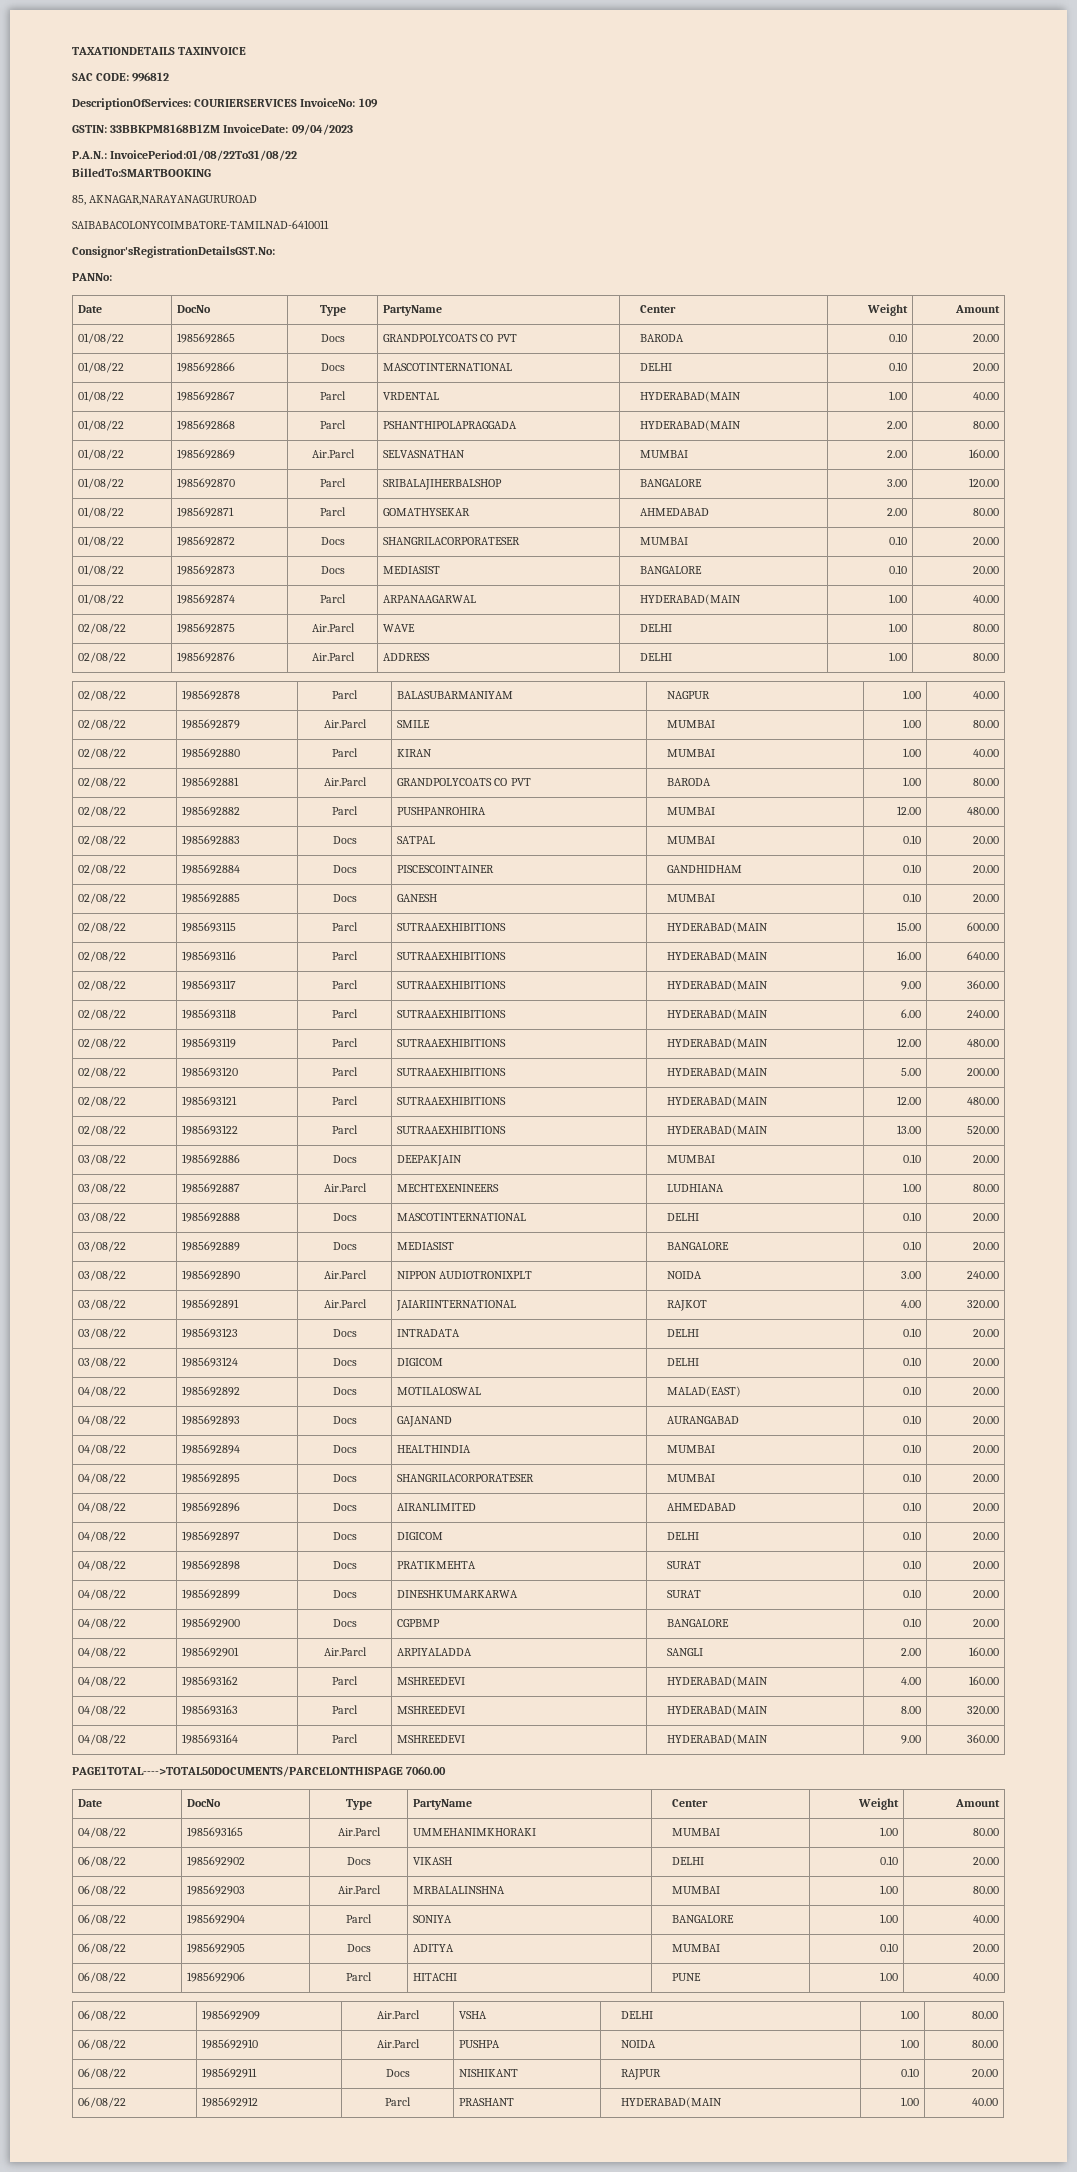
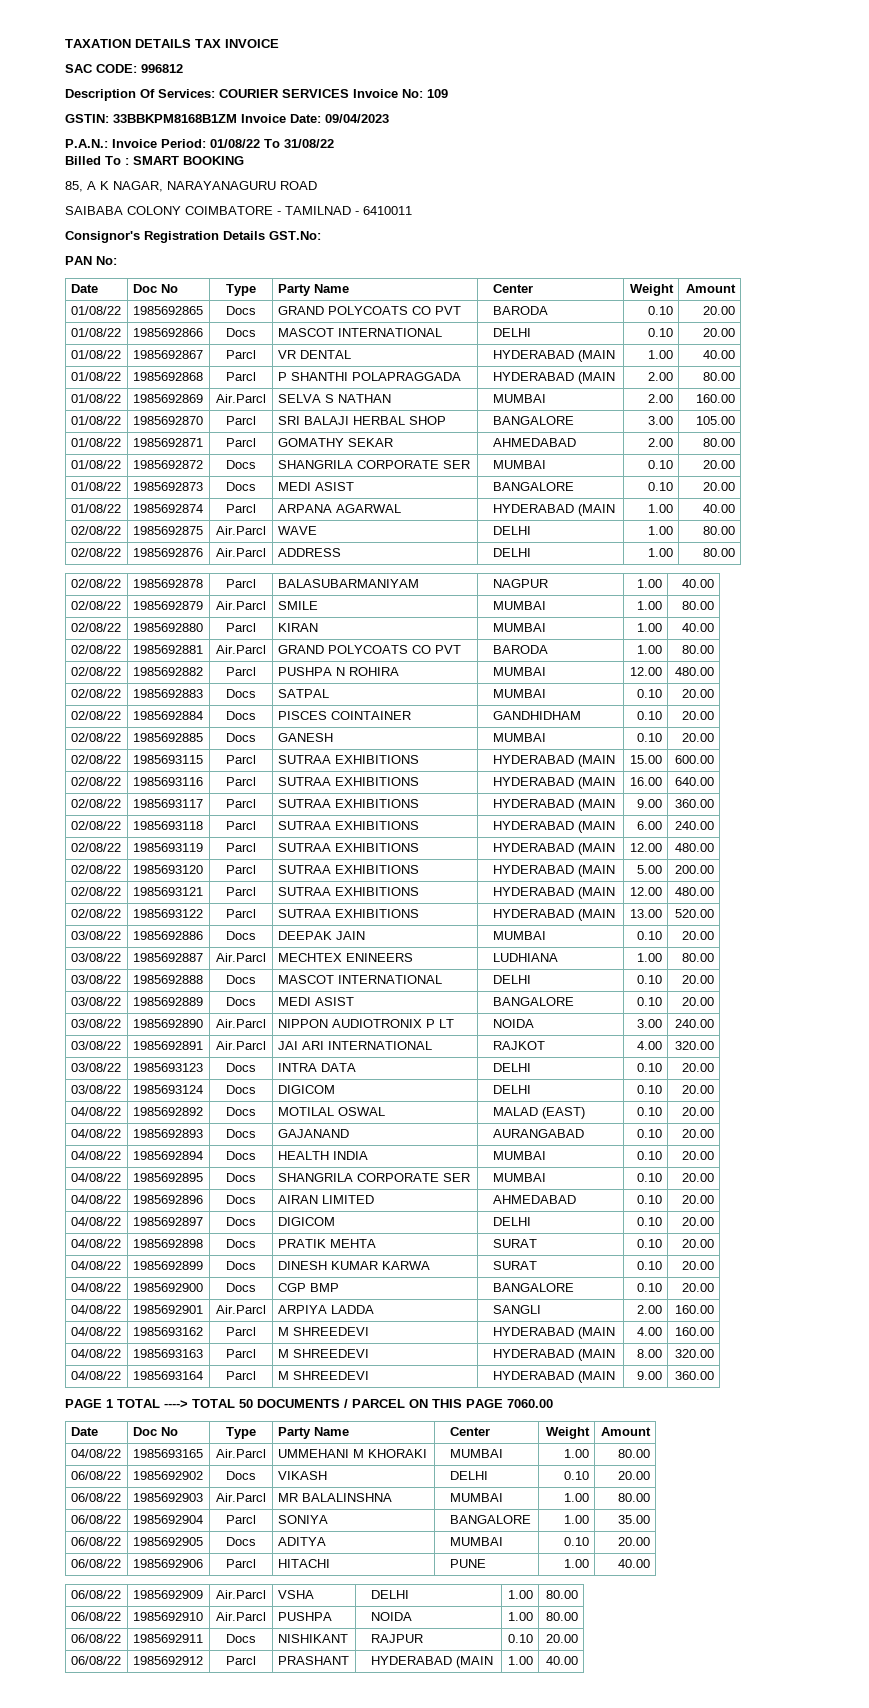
- TAXATIONDETAILS TAXINVOICE
+ TAXATION DETAILS TAX INVOICE
- DescriptionOfServices: COURIERSERVICES InvoiceNo: 109
+ Description Of Services: COURIER SERVICES Invoice No: 109
- GSTIN: 33BBKPM8168B1ZM InvoiceDate: 09/04/2023
+ GSTIN: 33BBKPM8168B1ZM Invoice Date: 09/04/2023
- P.A.N.: InvoicePeriod:01/08/22To31/08/22
- BilledTo:SMARTBOOKING
- 85, AKNAGAR,NARAYANAGURUROAD
- SAIBABACOLONYCOIMBATORE-TAMILNAD-6410011
- Consignor'sRegistrationDetailsGST.No:
- PANNo:
- Date | DocNo | Type | PartyName | Center | Weight | Amount
+ P.A.N.: Invoice Period: 01/08/22 To 31/08/22
+ Billed To : SMART BOOKING
+ 85, A K NAGAR, NARAYANAGURU ROAD
+ SAIBABA COLONY COIMBATORE - TAMILNAD - 6410011
+ Consignor's Registration Details GST.No:
+ PAN No:
+ Date | Doc No | Type | Party Name | Center | Weight | Amount
- 01/08/22 | 1985692865 | Docs | GRANDPOLYCOATS CO PVT | BARODA | 0.10 | 20.00
+ 01/08/22 | 1985692865 | Docs | GRAND POLYCOATS CO PVT | BARODA | 0.10 | 20.00
- 01/08/22 | 1985692866 | Docs | MASCOTINTERNATIONAL | DELHI | 0.10 | 20.00
+ 01/08/22 | 1985692866 | Docs | MASCOT INTERNATIONAL | DELHI | 0.10 | 20.00
- 01/08/22 | 1985692867 | Parcl | VRDENTAL | HYDERABAD(MAIN | 1.00 | 40.00
+ 01/08/22 | 1985692867 | Parcl | VR DENTAL | HYDERABAD (MAIN | 1.00 | 40.00
- 01/08/22 | 1985692868 | Parcl | PSHANTHIPOLAPRAGGADA | HYDERABAD(MAIN | 2.00 | 80.00
+ 01/08/22 | 1985692868 | Parcl | P SHANTHI POLAPRAGGADA | HYDERABAD (MAIN | 2.00 | 80.00
- 01/08/22 | 1985692869 | Air.Parcl | SELVASNATHAN | MUMBAI | 2.00 | 160.00
+ 01/08/22 | 1985692869 | Air.Parcl | SELVA S NATHAN | MUMBAI | 2.00 | 160.00
- 01/08/22 | 1985692870 | Parcl | SRIBALAJIHERBALSHOP | BANGALORE | 3.00 | 120.00
+ 01/08/22 | 1985692870 | Parcl | SRI BALAJI HERBAL SHOP | BANGALORE | 3.00 | 105.00
- 01/08/22 | 1985692871 | Parcl | GOMATHYSEKAR | AHMEDABAD | 2.00 | 80.00
+ 01/08/22 | 1985692871 | Parcl | GOMATHY SEKAR | AHMEDABAD | 2.00 | 80.00
- 01/08/22 | 1985692872 | Docs | SHANGRILACORPORATESER | MUMBAI | 0.10 | 20.00
+ 01/08/22 | 1985692872 | Docs | SHANGRILA CORPORATE SER | MUMBAI | 0.10 | 20.00
- 01/08/22 | 1985692873 | Docs | MEDIASIST | BANGALORE | 0.10 | 20.00
+ 01/08/22 | 1985692873 | Docs | MEDI ASIST | BANGALORE | 0.10 | 20.00
- 01/08/22 | 1985692874 | Parcl | ARPANAAGARWAL | HYDERABAD(MAIN | 1.00 | 40.00
+ 01/08/22 | 1985692874 | Parcl | ARPANA AGARWAL | HYDERABAD (MAIN | 1.00 | 40.00
- 02/08/22 | 1985692881 | Air.Parcl | GRANDPOLYCOATS CO PVT | BARODA | 1.00 | 80.00
+ 02/08/22 | 1985692881 | Air.Parcl | GRAND POLYCOATS CO PVT | BARODA | 1.00 | 80.00
- 02/08/22 | 1985692882 | Parcl | PUSHPANROHIRA | MUMBAI | 12.00 | 480.00
+ 02/08/22 | 1985692882 | Parcl | PUSHPA N ROHIRA | MUMBAI | 12.00 | 480.00
- 02/08/22 | 1985692884 | Docs | PISCESCOINTAINER | GANDHIDHAM | 0.10 | 20.00
+ 02/08/22 | 1985692884 | Docs | PISCES COINTAINER | GANDHIDHAM | 0.10 | 20.00
- 02/08/22 | 1985693115 | Parcl | SUTRAAEXHIBITIONS | HYDERABAD(MAIN | 15.00 | 600.00
+ 02/08/22 | 1985693115 | Parcl | SUTRAA EXHIBITIONS | HYDERABAD (MAIN | 15.00 | 600.00
- 02/08/22 | 1985693116 | Parcl | SUTRAAEXHIBITIONS | HYDERABAD(MAIN | 16.00 | 640.00
+ 02/08/22 | 1985693116 | Parcl | SUTRAA EXHIBITIONS | HYDERABAD (MAIN | 16.00 | 640.00
- 02/08/22 | 1985693117 | Parcl | SUTRAAEXHIBITIONS | HYDERABAD(MAIN | 9.00 | 360.00
+ 02/08/22 | 1985693117 | Parcl | SUTRAA EXHIBITIONS | HYDERABAD (MAIN | 9.00 | 360.00
- 02/08/22 | 1985693118 | Parcl | SUTRAAEXHIBITIONS | HYDERABAD(MAIN | 6.00 | 240.00
+ 02/08/22 | 1985693118 | Parcl | SUTRAA EXHIBITIONS | HYDERABAD (MAIN | 6.00 | 240.00
- 02/08/22 | 1985693119 | Parcl | SUTRAAEXHIBITIONS | HYDERABAD(MAIN | 12.00 | 480.00
+ 02/08/22 | 1985693119 | Parcl | SUTRAA EXHIBITIONS | HYDERABAD (MAIN | 12.00 | 480.00
- 02/08/22 | 1985693120 | Parcl | SUTRAAEXHIBITIONS | HYDERABAD(MAIN | 5.00 | 200.00
+ 02/08/22 | 1985693120 | Parcl | SUTRAA EXHIBITIONS | HYDERABAD (MAIN | 5.00 | 200.00
- 02/08/22 | 1985693121 | Parcl | SUTRAAEXHIBITIONS | HYDERABAD(MAIN | 12.00 | 480.00
+ 02/08/22 | 1985693121 | Parcl | SUTRAA EXHIBITIONS | HYDERABAD (MAIN | 12.00 | 480.00
- 02/08/22 | 1985693122 | Parcl | SUTRAAEXHIBITIONS | HYDERABAD(MAIN | 13.00 | 520.00
+ 02/08/22 | 1985693122 | Parcl | SUTRAA EXHIBITIONS | HYDERABAD (MAIN | 13.00 | 520.00
- 03/08/22 | 1985692886 | Docs | DEEPAKJAIN | MUMBAI | 0.10 | 20.00
+ 03/08/22 | 1985692886 | Docs | DEEPAK JAIN | MUMBAI | 0.10 | 20.00
- 03/08/22 | 1985692887 | Air.Parcl | MECHTEXENINEERS | LUDHIANA | 1.00 | 80.00
+ 03/08/22 | 1985692887 | Air.Parcl | MECHTEX ENINEERS | LUDHIANA | 1.00 | 80.00
- 03/08/22 | 1985692888 | Docs | MASCOTINTERNATIONAL | DELHI | 0.10 | 20.00
+ 03/08/22 | 1985692888 | Docs | MASCOT INTERNATIONAL | DELHI | 0.10 | 20.00
- 03/08/22 | 1985692889 | Docs | MEDIASIST | BANGALORE | 0.10 | 20.00
+ 03/08/22 | 1985692889 | Docs | MEDI ASIST | BANGALORE | 0.10 | 20.00
- 03/08/22 | 1985692890 | Air.Parcl | NIPPON AUDIOTRONIXPLT | NOIDA | 3.00 | 240.00
+ 03/08/22 | 1985692890 | Air.Parcl | NIPPON AUDIOTRONIX P LT | NOIDA | 3.00 | 240.00
- 03/08/22 | 1985692891 | Air.Parcl | JAIARIINTERNATIONAL | RAJKOT | 4.00 | 320.00
+ 03/08/22 | 1985692891 | Air.Parcl | JAI ARI INTERNATIONAL | RAJKOT | 4.00 | 320.00
- 03/08/22 | 1985693123 | Docs | INTRADATA | DELHI | 0.10 | 20.00
+ 03/08/22 | 1985693123 | Docs | INTRA DATA | DELHI | 0.10 | 20.00
- 04/08/22 | 1985692892 | Docs | MOTILALOSWAL | MALAD(EAST) | 0.10 | 20.00
+ 04/08/22 | 1985692892 | Docs | MOTILAL OSWAL | MALAD (EAST) | 0.10 | 20.00
- 04/08/22 | 1985692894 | Docs | HEALTHINDIA | MUMBAI | 0.10 | 20.00
+ 04/08/22 | 1985692894 | Docs | HEALTH INDIA | MUMBAI | 0.10 | 20.00
- 04/08/22 | 1985692895 | Docs | SHANGRILACORPORATESER | MUMBAI | 0.10 | 20.00
+ 04/08/22 | 1985692895 | Docs | SHANGRILA CORPORATE SER | MUMBAI | 0.10 | 20.00
- 04/08/22 | 1985692896 | Docs | AIRANLIMITED | AHMEDABAD | 0.10 | 20.00
+ 04/08/22 | 1985692896 | Docs | AIRAN LIMITED | AHMEDABAD | 0.10 | 20.00
- 04/08/22 | 1985692898 | Docs | PRATIKMEHTA | SURAT | 0.10 | 20.00
+ 04/08/22 | 1985692898 | Docs | PRATIK MEHTA | SURAT | 0.10 | 20.00
- 04/08/22 | 1985692899 | Docs | DINESHKUMARKARWA | SURAT | 0.10 | 20.00
+ 04/08/22 | 1985692899 | Docs | DINESH KUMAR KARWA | SURAT | 0.10 | 20.00
- 04/08/22 | 1985692900 | Docs | CGPBMP | BANGALORE | 0.10 | 20.00
+ 04/08/22 | 1985692900 | Docs | CGP BMP | BANGALORE | 0.10 | 20.00
- 04/08/22 | 1985692901 | Air.Parcl | ARPIYALADDA | SANGLI | 2.00 | 160.00
+ 04/08/22 | 1985692901 | Air.Parcl | ARPIYA LADDA | SANGLI | 2.00 | 160.00
- 04/08/22 | 1985693162 | Parcl | MSHREEDEVI | HYDERABAD(MAIN | 4.00 | 160.00
+ 04/08/22 | 1985693162 | Parcl | M SHREEDEVI | HYDERABAD (MAIN | 4.00 | 160.00
- 04/08/22 | 1985693163 | Parcl | MSHREEDEVI | HYDERABAD(MAIN | 8.00 | 320.00
+ 04/08/22 | 1985693163 | Parcl | M SHREEDEVI | HYDERABAD (MAIN | 8.00 | 320.00
- 04/08/22 | 1985693164 | Parcl | MSHREEDEVI | HYDERABAD(MAIN | 9.00 | 360.00
- PAGE1TOTAL---->TOTAL50DOCUMENTS/PARCELONTHISPAGE 7060.00
- Date | DocNo | Type | PartyName | Center | Weight | Amount
+ 04/08/22 | 1985693164 | Parcl | M SHREEDEVI | HYDERABAD (MAIN | 9.00 | 360.00
+ PAGE 1 TOTAL ----> TOTAL 50 DOCUMENTS / PARCEL ON THIS PAGE 7060.00
+ Date | Doc No | Type | Party Name | Center | Weight | Amount
- 04/08/22 | 1985693165 | Air.Parcl | UMMEHANIMKHORAKI | MUMBAI | 1.00 | 80.00
+ 04/08/22 | 1985693165 | Air.Parcl | UMMEHANI M KHORAKI | MUMBAI | 1.00 | 80.00
- 06/08/22 | 1985692903 | Air.Parcl | MRBALALINSHNA | MUMBAI | 1.00 | 80.00
+ 06/08/22 | 1985692903 | Air.Parcl | MR BALALINSHNA | MUMBAI | 1.00 | 80.00
- 06/08/22 | 1985692904 | Parcl | SONIYA | BANGALORE | 1.00 | 40.00
+ 06/08/22 | 1985692904 | Parcl | SONIYA | BANGALORE | 1.00 | 35.00
- 06/08/22 | 1985692912 | Parcl | PRASHANT | HYDERABAD(MAIN | 1.00 | 40.00
+ 06/08/22 | 1985692912 | Parcl | PRASHANT | HYDERABAD (MAIN | 1.00 | 40.00

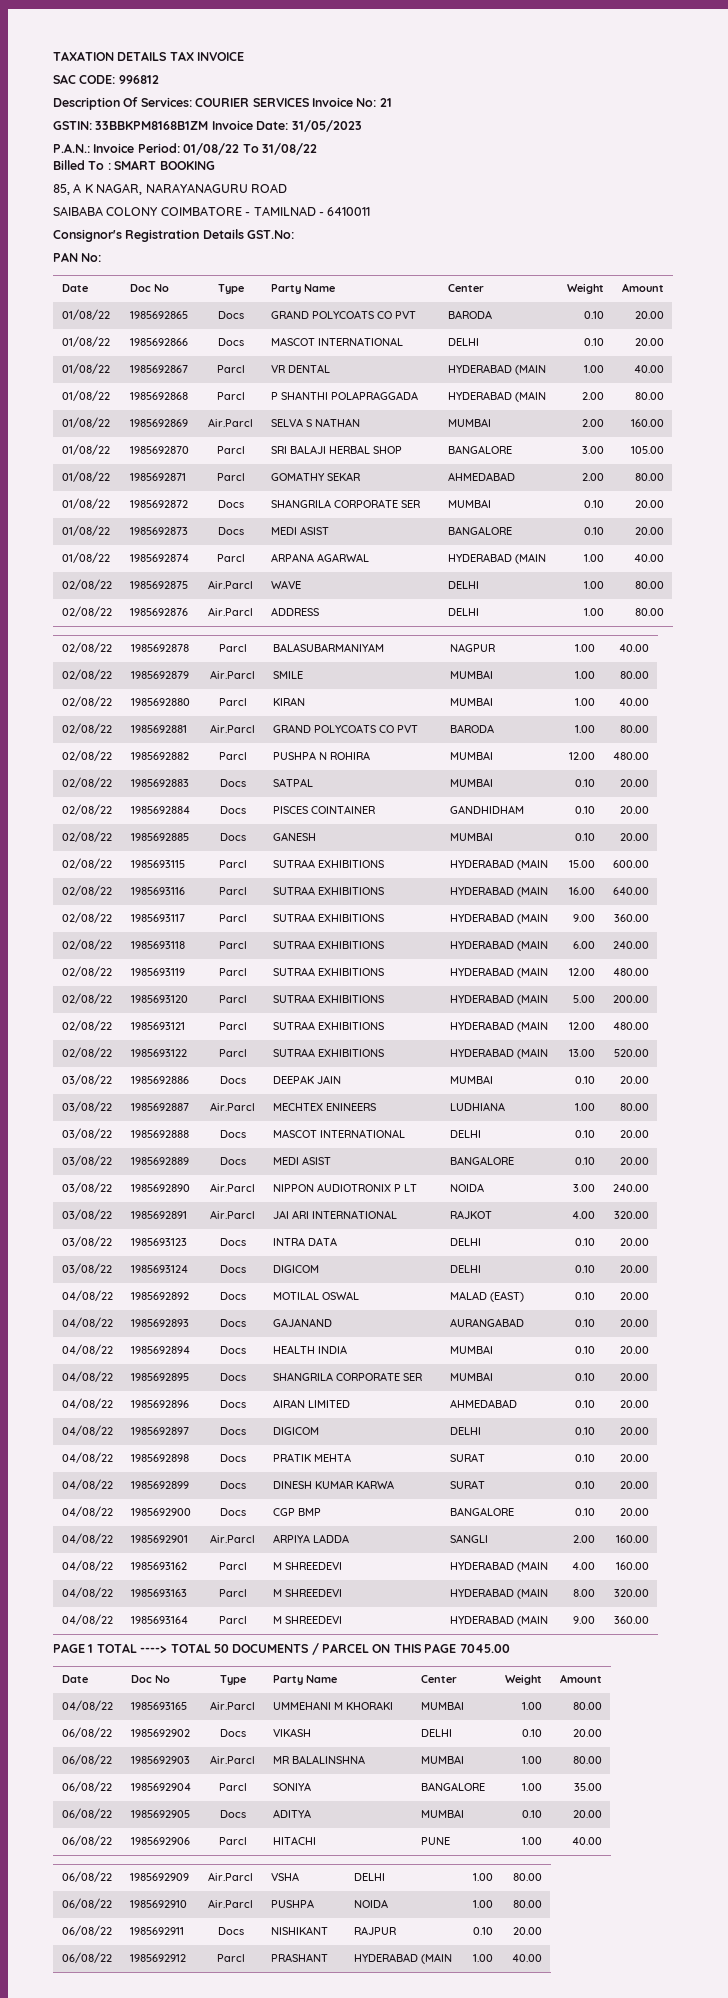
- Description Of Services: COURIER SERVICES Invoice No: 109
+ Description Of Services: COURIER SERVICES Invoice No: 21
- GSTIN: 33BBKPM8168B1ZM Invoice Date: 09/04/2023
+ GSTIN: 33BBKPM8168B1ZM Invoice Date: 31/05/2023
- PAGE 1 TOTAL ----> TOTAL 50 DOCUMENTS / PARCEL ON THIS PAGE 7060.00
+ PAGE 1 TOTAL ----> TOTAL 50 DOCUMENTS / PARCEL ON THIS PAGE 7045.00

